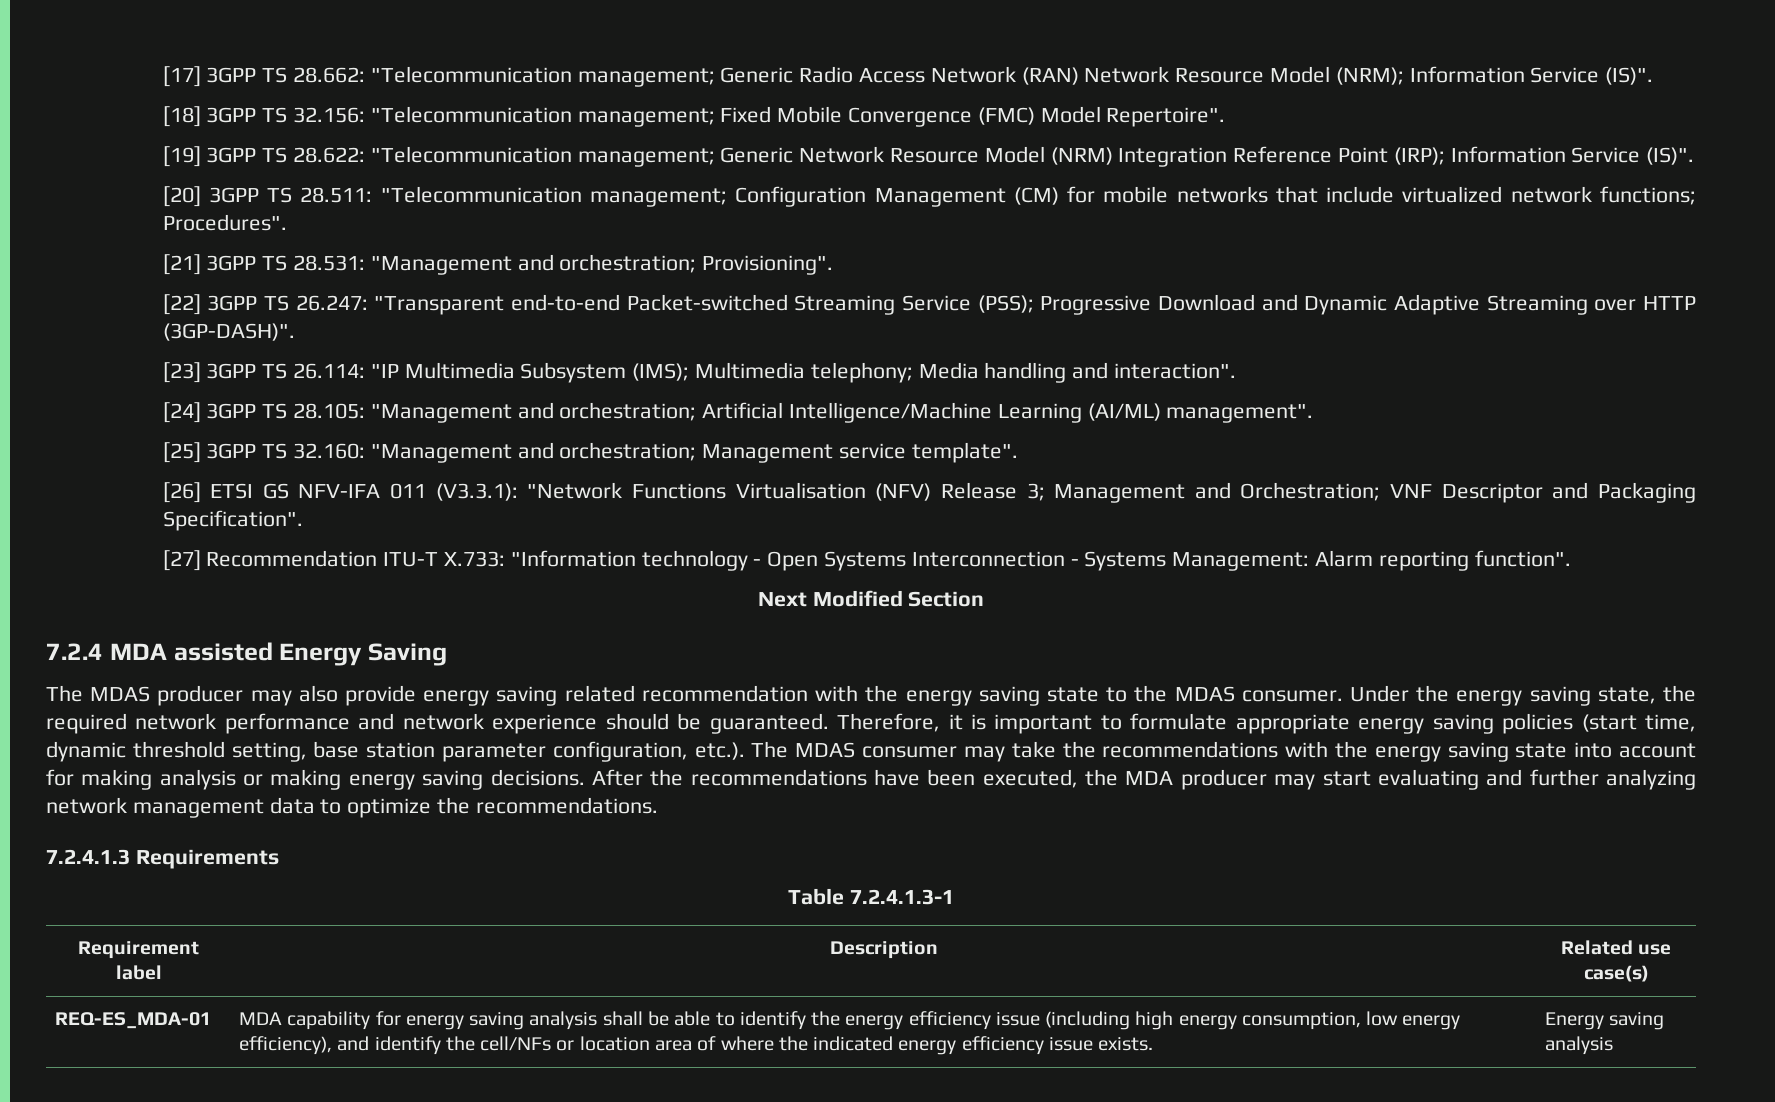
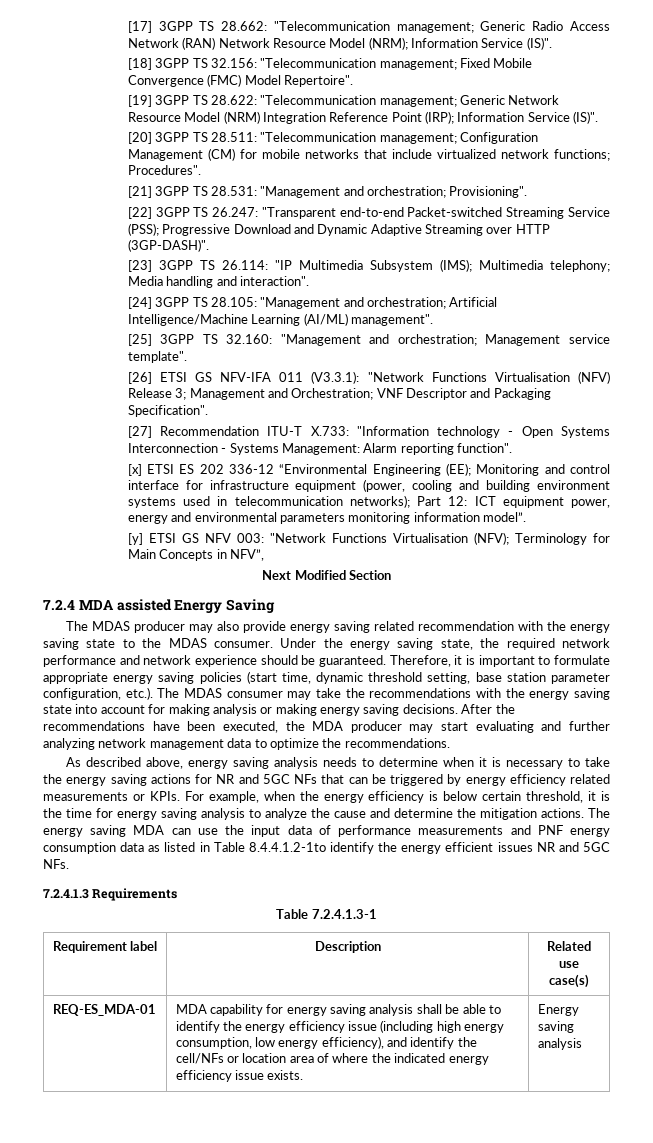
+ [x] ETSI ES 202 336-12 “Environmental Engineering (EE); Monitoring and control interface for infrastructure equipment (power, cooling and building environment systems used in telecommunication networks); Part 12: ICT equipment power, energy and environmental parameters monitoring information model”.
+ [y] ETSI GS NFV 003: "Network Functions Virtualisation (NFV); Terminology for Main Concepts in NFV”,
+ As described above, energy saving analysis needs to determine when it is necessary to take the energy saving actions for NR and 5GC NFs that can be triggered by energy efficiency related measurements or KPIs. For example, when the energy efficiency is below certain threshold, it is the time for energy saving analysis to analyze the cause and determine the mitigation actions. The energy saving MDA can use the input data of performance measurements and PNF energy consumption data as listed in Table 8.4.4.1.2-1to identify the energy efficient issues NR and 5GC NFs.

